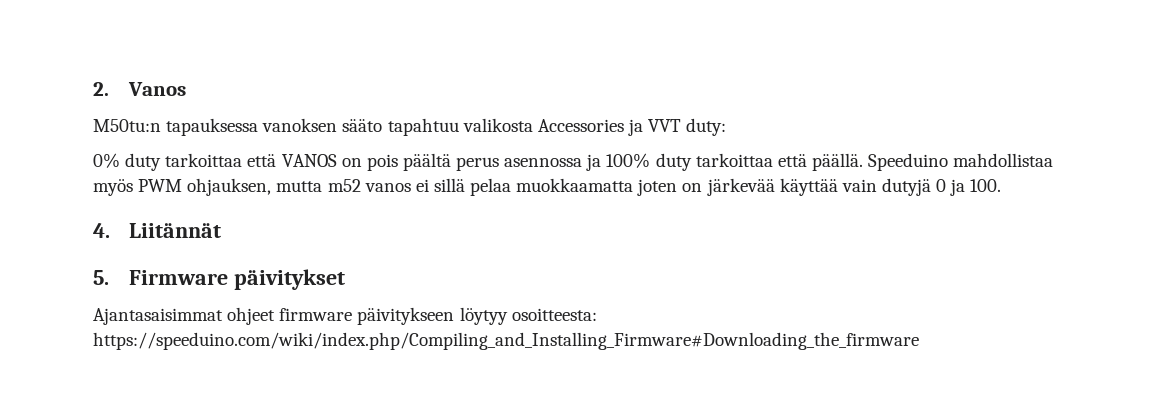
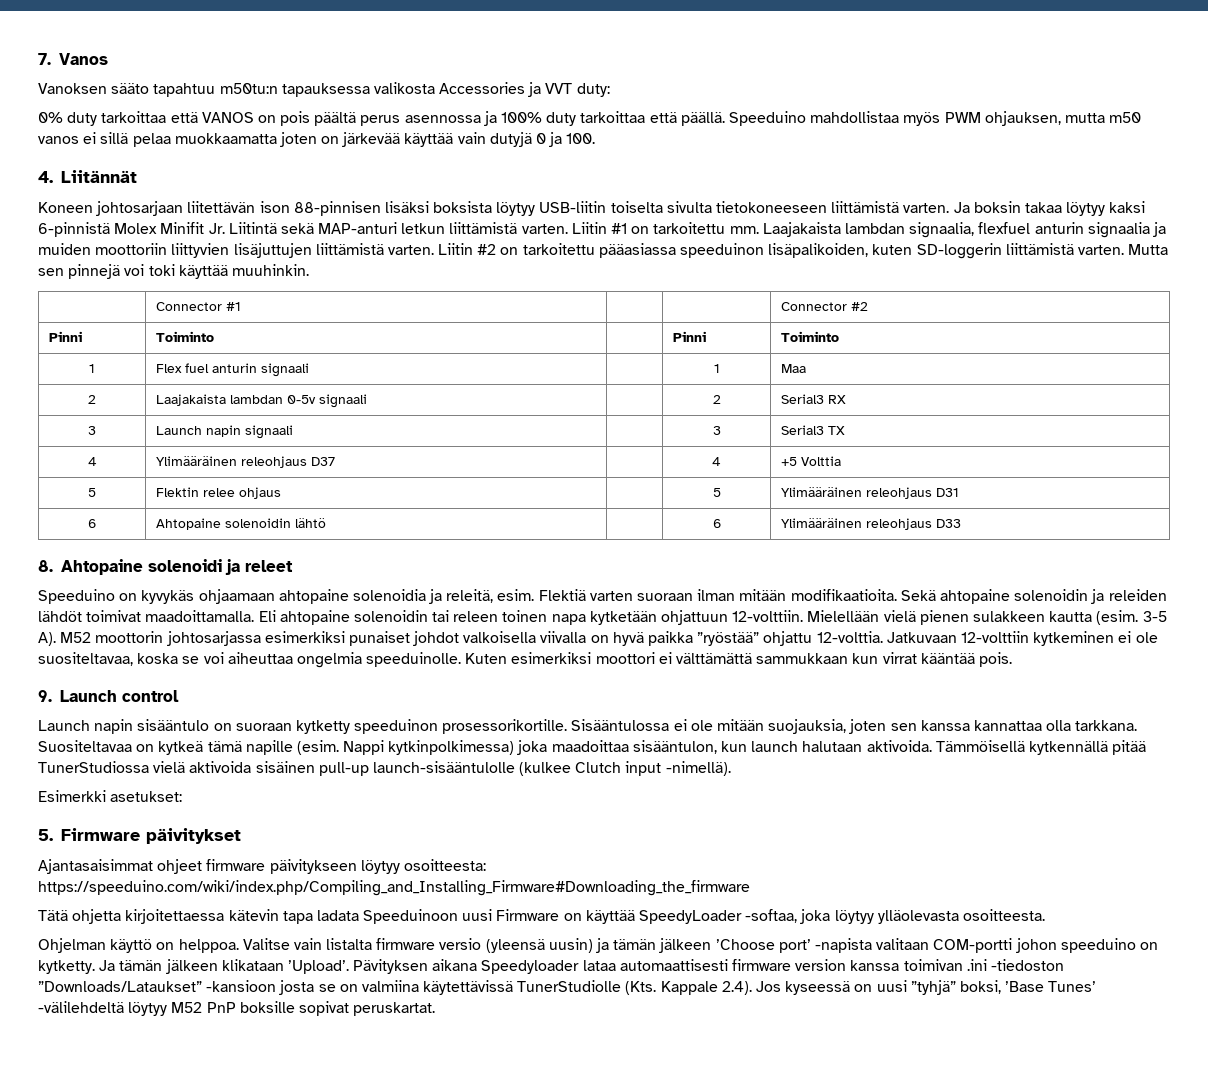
- 2. Vanos
+ 7. Vanos
- M50tu:n tapauksessa vanoksen sääto tapahtuu valikosta Accessories ja VVT duty:
+ Vanoksen sääto tapahtuu m50tu:n tapauksessa valikosta Accessories ja VVT duty:
- Speeduino mahdollistaa myös PWM ohjauksen, mutta m52 vanos ei sillä pelaa muokkaamatta joten on järkevää käyttää vain dutyjä 0 ja 100.
+ Speeduino mahdollistaa myös PWM ohjauksen, mutta m50 vanos ei sillä pelaa muokkaamatta joten on järkevää käyttää vain dutyjä 0 ja 100.
+ Koneen johtosarjaan liitettävän ison 88-pinnisen lisäksi boksista löytyy USB-liitin toiselta sivulta tietokoneeseen liittämistä varten. Ja boksin takaa löytyy kaksi 6-pinnistä Molex Minifit Jr. Liitintä sekä MAP-anturi letkun liittämistä varten. Liitin #1 on tarkoitettu mm. Laajakaista lambdan signaalia, flexfuel anturin signaalia ja muiden moottoriin liittyvien lisäjuttujen liittämistä varten. Liitin #2 on tarkoitettu pääasiassa speeduinon lisäpalikoiden, kuten SD-loggerin liittämistä varten. Mutta sen pinnejä voi toki käyttää muuhinkin.
+ | Connector #1 | | | Connector #2
+ Pinni | Toiminto | | Pinni | Toiminto
+ 1 | Flex fuel anturin signaali | | 1 | Maa
+ 2 | Laajakaista lambdan 0-5v signaali | | 2 | Serial3 RX
+ 3 | Launch napin signaali | | 3 | Serial3 TX
+ 4 | Ylimääräinen releohjaus D37 | | 4 | +5 Volttia
+ 5 | Flektin relee ohjaus | | 5 | Ylimääräinen releohjaus D31
+ 6 | Ahtopaine solenoidin lähtö | | 6 | Ylimääräinen releohjaus D33
+ 8. Ahtopaine solenoidi ja releet
+ Speeduino on kyvykäs ohjaamaan ahtopaine solenoidia ja releitä, esim. Flektiä varten suoraan ilman mitään modifikaatioita. Sekä ahtopaine solenoidin ja releiden lähdöt toimivat maadoittamalla. Eli ahtopaine solenoidin tai releen toinen napa kytketään ohjattuun 12-volttiin. Mielellään vielä pienen sulakkeen kautta (esim. 3-5 A). M52 moottorin johtosarjassa esimerkiksi punaiset johdot valkoisella viivalla on hyvä paikka ”ryöstää” ohjattu 12-volttia. Jatkuvaan 12-volttiin kytkeminen ei ole suositeltavaa, koska se voi aiheuttaa ongelmia speeduinolle. Kuten esimerkiksi moottori ei välttämättä sammukkaan kun virrat kääntää pois.
+ 9. Launch control
+ Launch napin sisääntulo on suoraan kytketty speeduinon prosessorikortille. Sisääntulossa ei ole mitään suojauksia, joten sen kanssa kannattaa olla tarkkana. Suositeltavaa on kytkeä tämä napille (esim. Nappi kytkinpolkimessa) joka maadoittaa sisääntulon, kun launch halutaan aktivoida. Tämmöisellä kytkennällä pitää TunerStudiossa vielä aktivoida sisäinen pull-up launch-sisääntulolle (kulkee Clutch input -nimellä).
+ Esimerkki asetukset:
+ Tätä ohjetta kirjoitettaessa kätevin tapa ladata Speeduinoon uusi Firmware on käyttää SpeedyLoader -softaa, joka löytyy ylläolevasta osoitteesta.
+ Ohjelman käyttö on helppoa. Valitse vain listalta firmware versio (yleensä uusin) ja tämän jälkeen ’Choose port’ -napista valitaan COM-portti johon speeduino on kytketty. Ja tämän jälkeen klikataan ’Upload’. Pävityksen aikana Speedyloader lataa automaattisesti firmware version kanssa toimivan .ini -tiedoston ”Downloads/Lataukset” -kansioon josta se on valmiina käytettävissä TunerStudiolle (Kts. Kappale 2.4). Jos kyseessä on uusi ”tyhjä” boksi, ’Base Tunes’ -välilehdeltä löytyy M52 PnP boksille sopivat peruskartat.

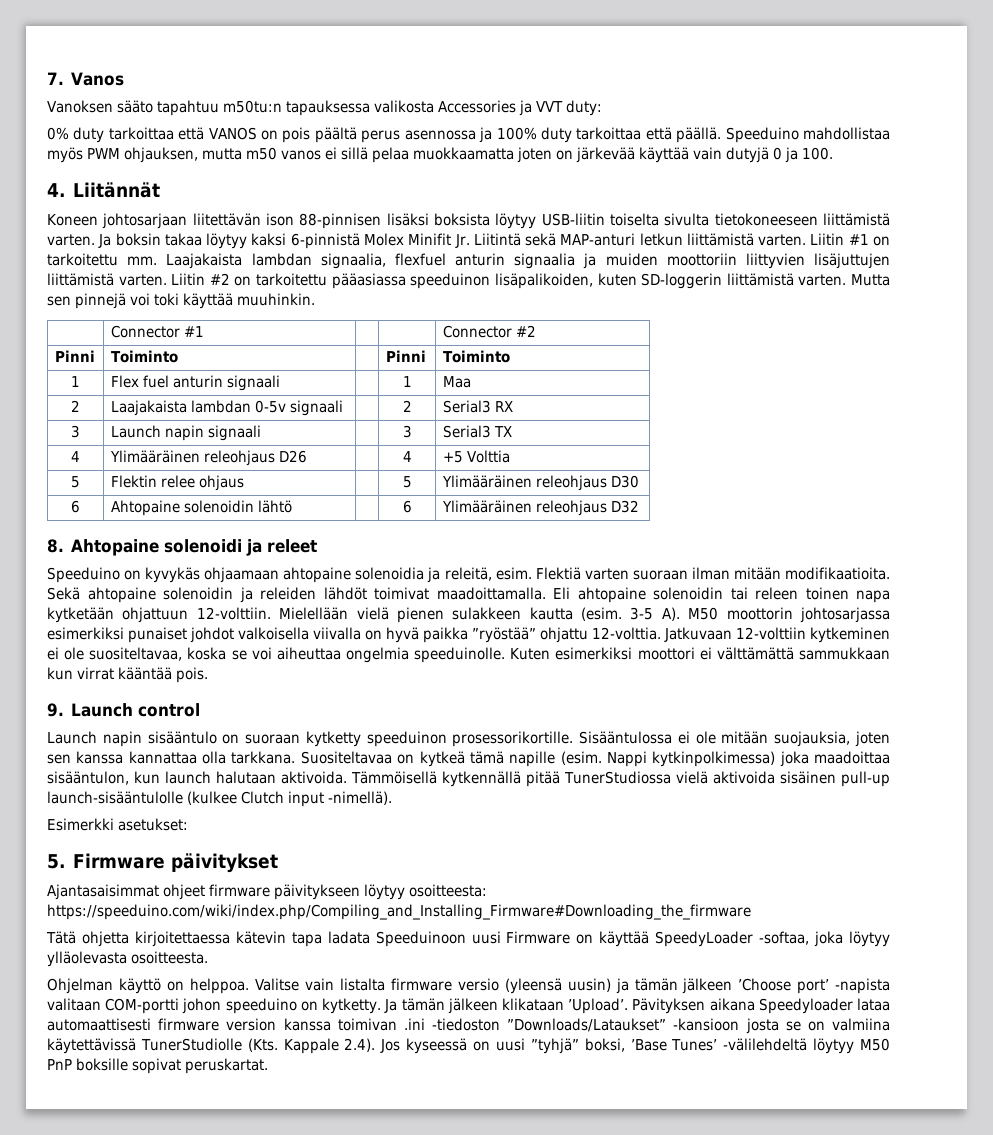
- 4 | Ylimääräinen releohjaus D37 | | 4 | +5 Volttia
+ 4 | Ylimääräinen releohjaus D26 | | 4 | +5 Volttia
- 5 | Flektin relee ohjaus | | 5 | Ylimääräinen releohjaus D31
+ 5 | Flektin relee ohjaus | | 5 | Ylimääräinen releohjaus D30
- 6 | Ahtopaine solenoidin lähtö | | 6 | Ylimääräinen releohjaus D33
+ 6 | Ahtopaine solenoidin lähtö | | 6 | Ylimääräinen releohjaus D32
- 3-5 A). M52 moottorin johtosarjassa esimerkiksi punaiset johdot valkoisella viivalla on hyvä paikka ”ryöstää” ohjattu 12-volttia.
+ 3-5 A). M50 moottorin johtosarjassa esimerkiksi punaiset johdot valkoisella viivalla on hyvä paikka ”ryöstää” ohjattu 12-volttia.
- Pävityksen aikana Speedyloader lataa automaattisesti firmware version kanssa toimivan .ini -tiedoston ”Downloads/Lataukset” -kansioon josta se on valmiina käytettävissä TunerStudiolle (Kts. Kappale 2.4). Jos kyseessä on uusi ”tyhjä” boksi, ’Base Tunes’ -välilehdeltä löytyy M52 PnP boksille sopivat peruskartat.
+ Pävityksen aikana Speedyloader lataa automaattisesti firmware version kanssa toimivan .ini -tiedoston ”Downloads/Lataukset” -kansioon josta se on valmiina käytettävissä TunerStudiolle (Kts. Kappale 2.4). Jos kyseessä on uusi ”tyhjä” boksi, ’Base Tunes’ -välilehdeltä löytyy M50 PnP boksille sopivat peruskartat.

